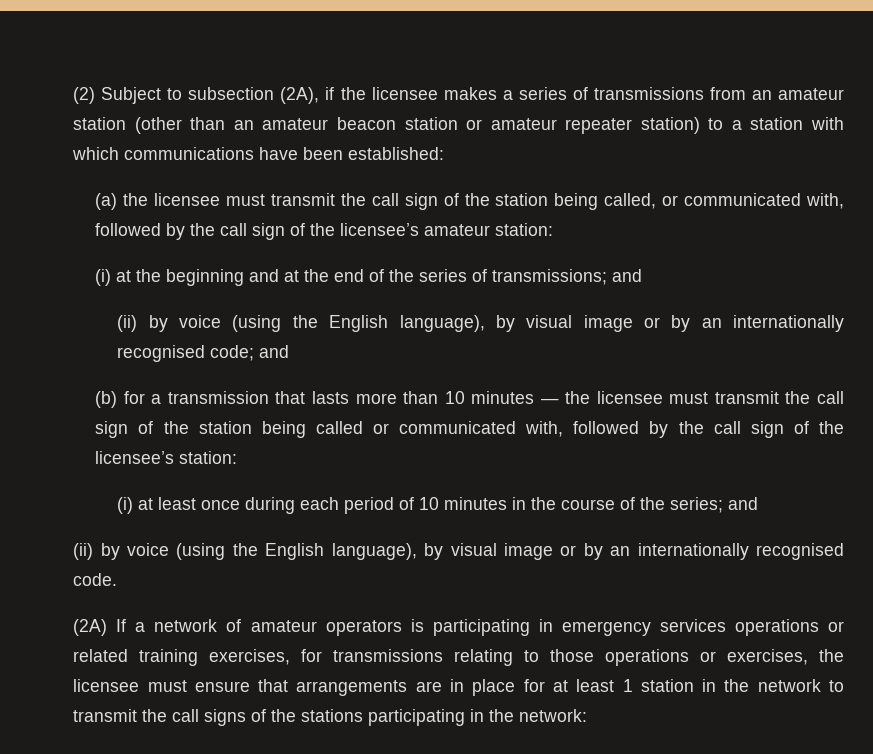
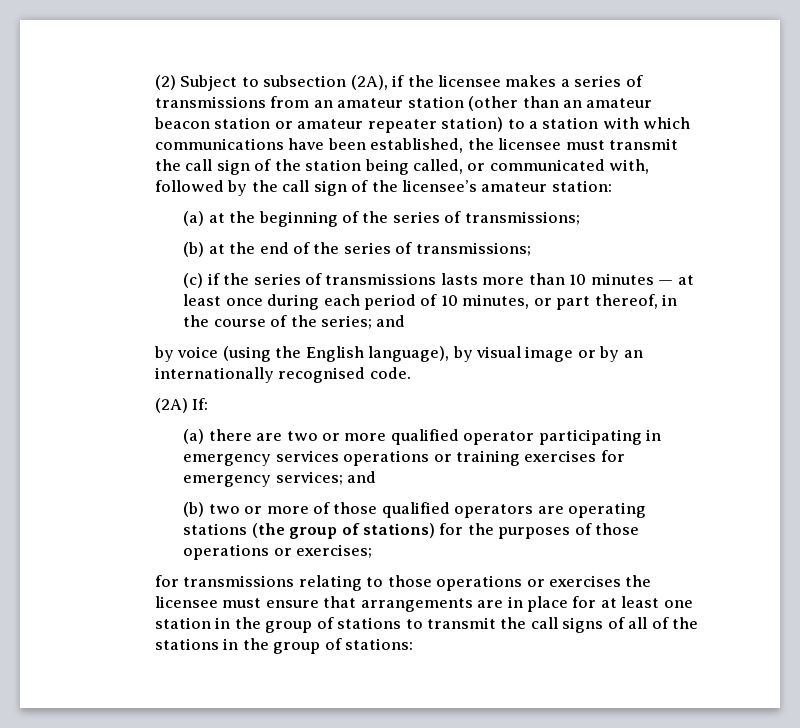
- (2) Subject to subsection (2A), if the licensee makes a series of transmissions from an amateur station (other than an amateur beacon station or amateur repeater station) to a station with which communications have been established:
- (a) the licensee must transmit the call sign of the station being called, or communicated with, followed by the call sign of the licensee’s amateur station:
+ (2) Subject to subsection (2A), if the licensee makes a series of transmissions from an amateur station (other than an amateur beacon station or amateur repeater station) to a station with which communications have been established, the licensee must transmit the call sign of the station being called, or communicated with, followed by the call sign of the licensee’s amateur station:
- (i) at the beginning and at the end of the series of transmissions; and
- (ii) by voice (using the English language), by visual image or by an internationally recognised code; and
- (b) for a transmission that lasts more than 10 minutes — the licensee must transmit the call sign of the station being called or communicated with, followed by the call sign of the licensee’s station:
- (i) at least once during each period of 10 minutes in the course of the series; and
+ (a) at the beginning of the series of transmissions;
+ (b) at the end of the series of transmissions;
+ (c) if the series of transmissions lasts more than 10 minutes — at least once during each period of 10 minutes, or part thereof, in the course of the series; and
- (ii) by voice (using the English language), by visual image or by an internationally recognised code.
+ by voice (using the English language), by visual image or by an internationally recognised code.
- (2A) If a network of amateur operators is participating in emergency services operations or related training exercises, for transmissions relating to those operations or exercises, the licensee must ensure that arrangements are in place for at least 1 station in the network to transmit the call signs of the stations participating in the network:
+ (2A) If:
+ (a) there are two or more qualified operator participating in emergency services operations or training exercises for emergency services; and
+ (b) two or more of those qualified operators are operating stations (the group of stations) for the purposes of those operations or exercises;
+ for transmissions relating to those operations or exercises the licensee must ensure that arrangements are in place for at least one station in the group of stations to transmit the call signs of all of the stations in the group of stations:

